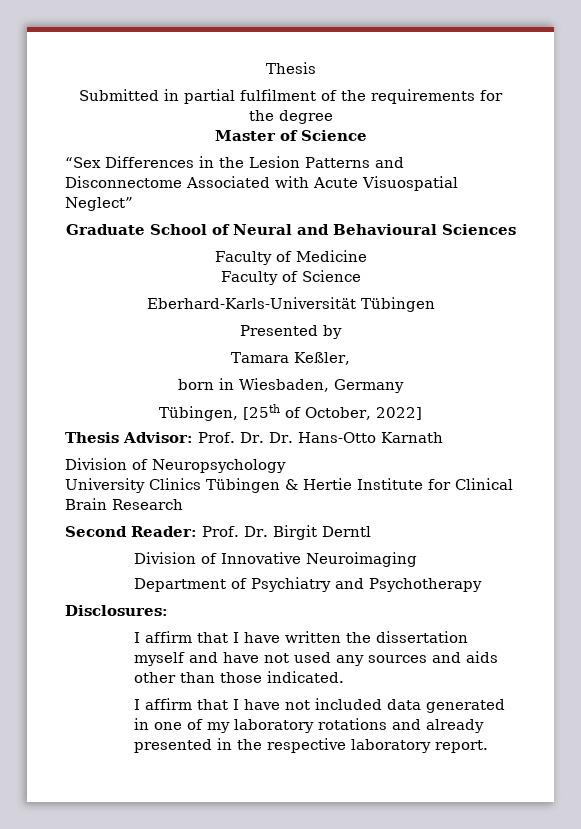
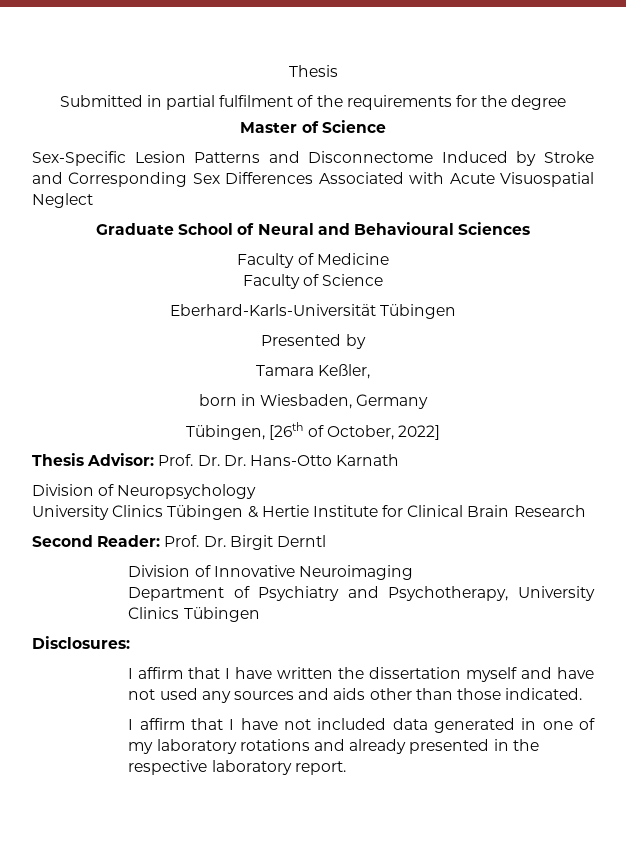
- “Sex Differences in the Lesion Patterns and Disconnectome Associated with Acute Visuospatial Neglect”
+ Sex-Specific Lesion Patterns and Disconnectome Induced by Stroke and Corresponding Sex Differences Associated with Acute Visuospatial Neglect
- Tübingen, [25th of October, 2022]
+ Tübingen, [26th of October, 2022]
- Department of Psychiatry and Psychotherapy
+ Department of Psychiatry and Psychotherapy, University Clinics Tübingen

